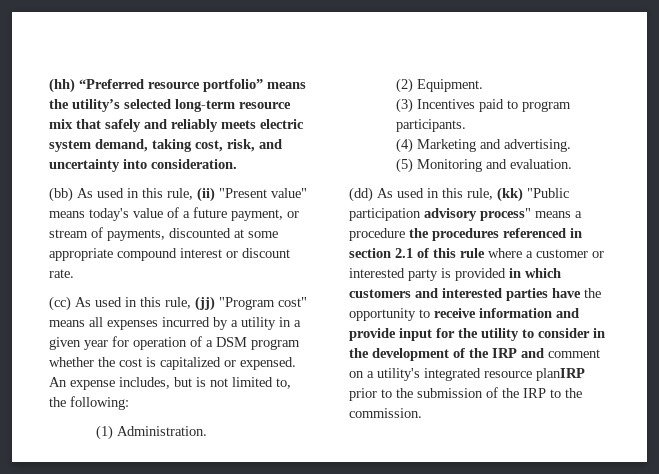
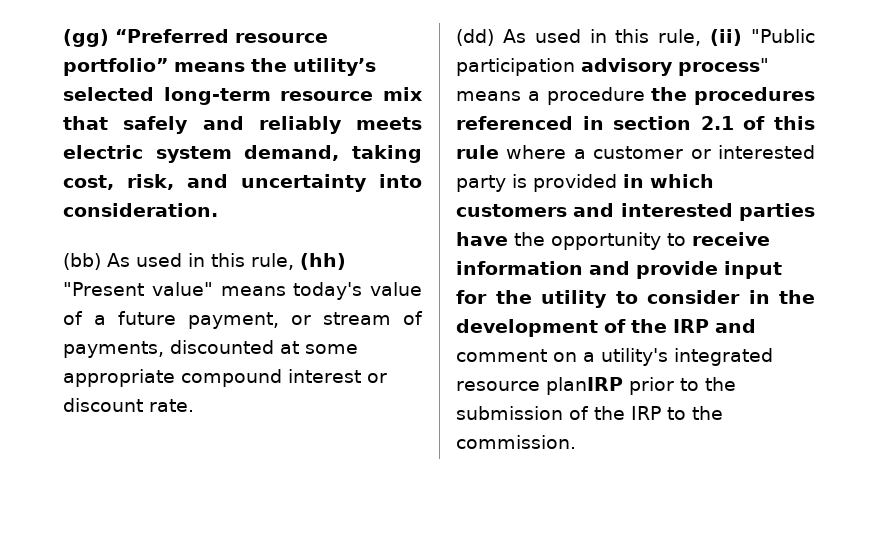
- (hh) “Preferred resource portfolio” means the utility’s selected long-term resource mix that safely and reliably meets electric system demand, taking cost, risk, and uncertainty into consideration.
+ (gg) “Preferred resource portfolio” means the utility’s selected long-term resource mix that safely and reliably meets electric system demand, taking cost, risk, and uncertainty into consideration.
- (bb) As used in this rule, (ii) "Present value" means today's value of a future payment, or stream of payments, discounted at some appropriate compound interest or discount rate.
+ (bb) As used in this rule, (hh) "Present value" means today's value of a future payment, or stream of payments, discounted at some appropriate compound interest or discount rate.
- (cc) As used in this rule, (jj) "Program cost" means all expenses incurred by a utility in a given year for operation of a DSM program whether the cost is capitalized or expensed. An expense includes, but is not limited to, the following:
- (1) Administration.
- (2) Equipment.
- (3) Incentives paid to program participants.
- (4) Marketing and advertising.
- (5) Monitoring and evaluation.
- (dd) As used in this rule, (kk) "Public participation advisory process" means a procedure the procedures referenced in section 2.1 of this rule where a customer or interested party is provided in which customers and interested parties have the opportunity to receive information and provide input for the utility to consider in the development of the IRP and comment on a utility's integrated resource planIRP prior to the submission of the IRP to the commission.
+ (dd) As used in this rule, (ii) "Public participation advisory process" means a procedure the procedures referenced in section 2.1 of this rule where a customer or interested party is provided in which customers and interested parties have the opportunity to receive information and provide input for the utility to consider in the development of the IRP and comment on a utility's integrated resource planIRP prior to the submission of the IRP to the commission.

